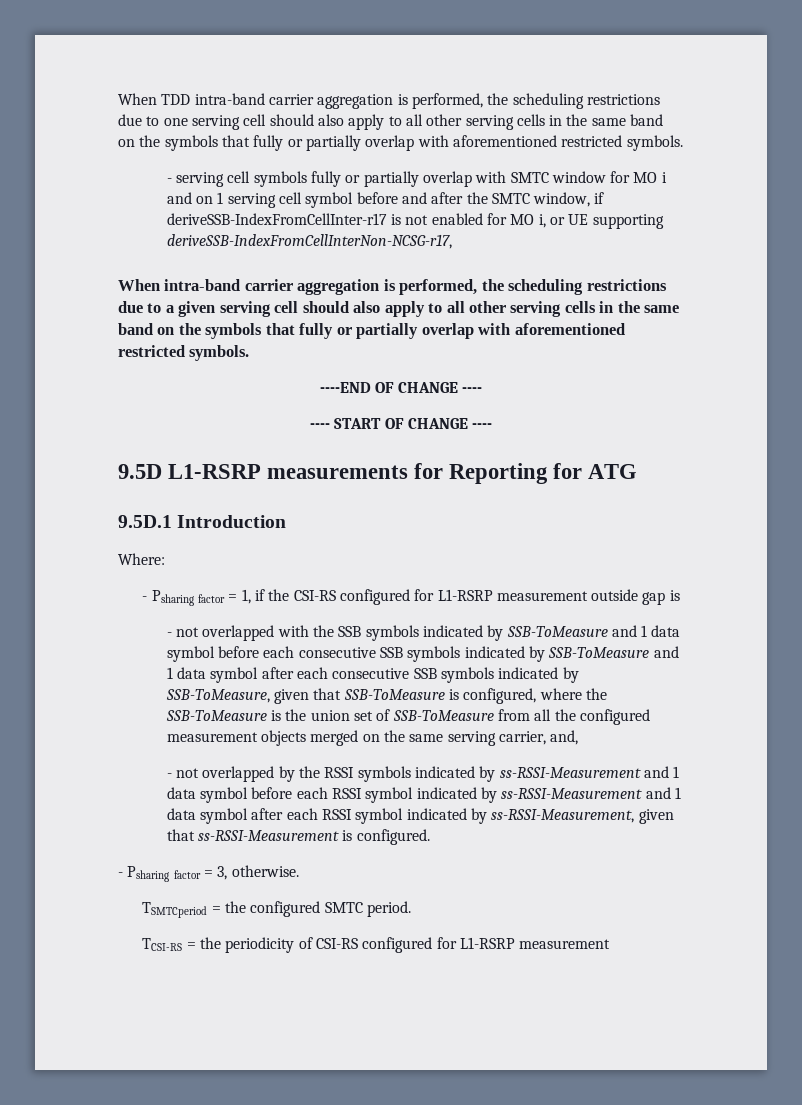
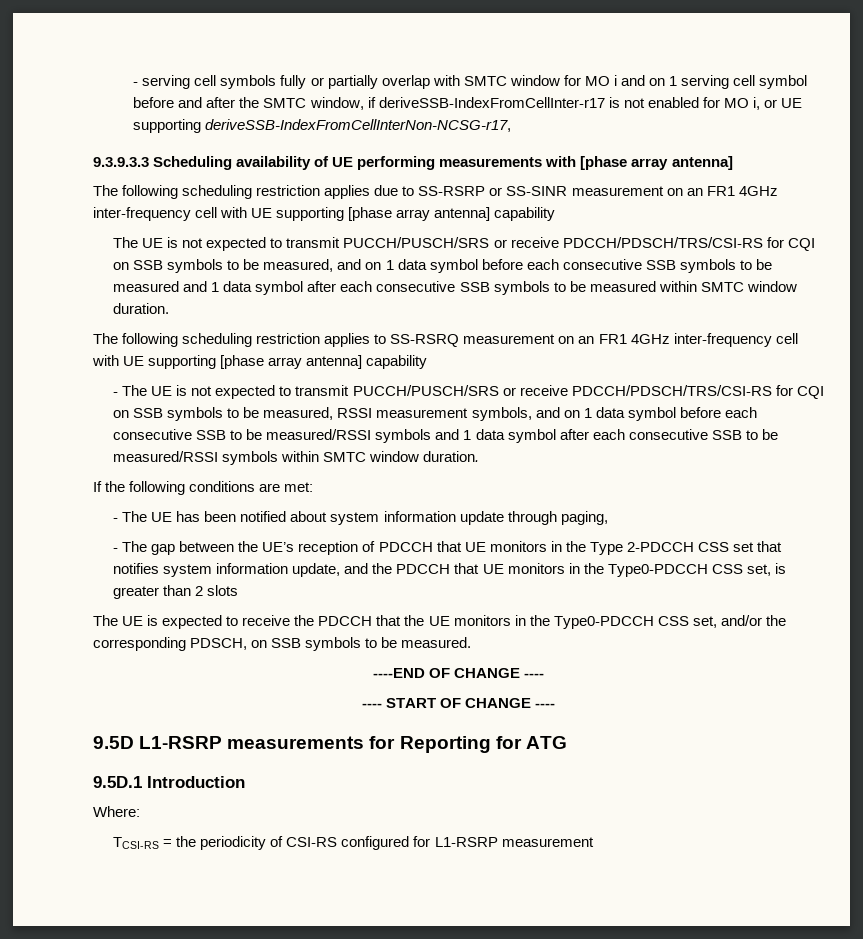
- When TDD intra-band carrier aggregation is performed, the scheduling restrictions due to one serving cell should also apply to all other serving cells in the same band on the symbols that fully or partially overlap with aforementioned restricted symbols.
- When intra-band carrier aggregation is performed, the scheduling restrictions due to a given serving cell should also apply to all other serving cells in the same band on the symbols that fully or partially overlap with aforementioned restricted symbols.
+ 9.3.9.3.3 Scheduling availability of UE performing measurements with [phase array antenna]
+ The following scheduling restriction applies due to SS-RSRP or SS-SINR measurement on an FR1 4GHz inter-frequency cell with UE supporting [phase array antenna] capability
+ The UE is not expected to transmit PUCCH/PUSCH/SRS or receive PDCCH/PDSCH/TRS/CSI-RS for CQI on SSB symbols to be measured, and on 1 data symbol before each consecutive SSB symbols to be measured and 1 data symbol after each consecutive SSB symbols to be measured within SMTC window duration.
+ The following scheduling restriction applies to SS-RSRQ measurement on an FR1 4GHz inter-frequency cell with UE supporting [phase array antenna] capability
+ - The UE is not expected to transmit PUCCH/PUSCH/SRS or receive PDCCH/PDSCH/TRS/CSI-RS for CQI on SSB symbols to be measured, RSSI measurement symbols, and on 1 data symbol before each consecutive SSB to be measured/RSSI symbols and 1 data symbol after each consecutive SSB to be measured/RSSI symbols within SMTC window duration.
+ If the following conditions are met:
+ - The UE has been notified about system information update through paging,
+ - The gap between the UE’s reception of PDCCH that UE monitors in the Type 2-PDCCH CSS set that notifies system information update, and the PDCCH that UE monitors in the Type0-PDCCH CSS set, is greater than 2 slots
+ The UE is expected to receive the PDCCH that the UE monitors in the Type0-PDCCH CSS set, and/or the corresponding PDSCH, on SSB symbols to be measured.
- - Psharing factor = 1, if the CSI-RS configured for L1-RSRP measurement outside gap is
- - not overlapped with the SSB symbols indicated by SSB-ToMeasure and 1 data symbol before each consecutive SSB symbols indicated by SSB-ToMeasure and 1 data symbol after each consecutive SSB symbols indicated by SSB-ToMeasure, given that SSB-ToMeasure is configured, where the SSB-ToMeasure is the union set of SSB-ToMeasure from all the configured measurement objects merged on the same serving carrier, and,
- - not overlapped by the RSSI symbols indicated by ss-RSSI-Measurement and 1 data symbol before each RSSI symbol indicated by ss-RSSI-Measurement and 1 data symbol after each RSSI symbol indicated by ss-RSSI-Measurement, given that ss-RSSI-Measurement is configured.
- - Psharing factor = 3, otherwise.
- TSMTCperiod = the configured SMTC period.

